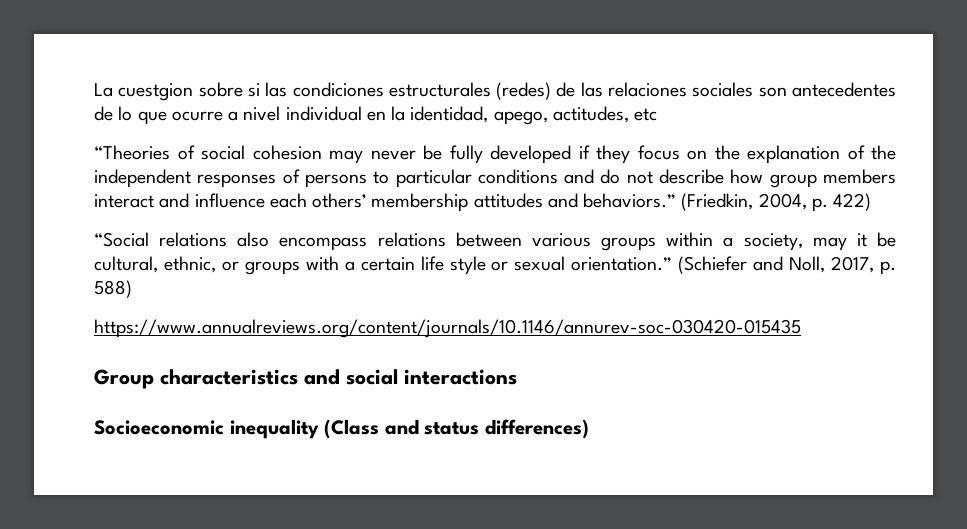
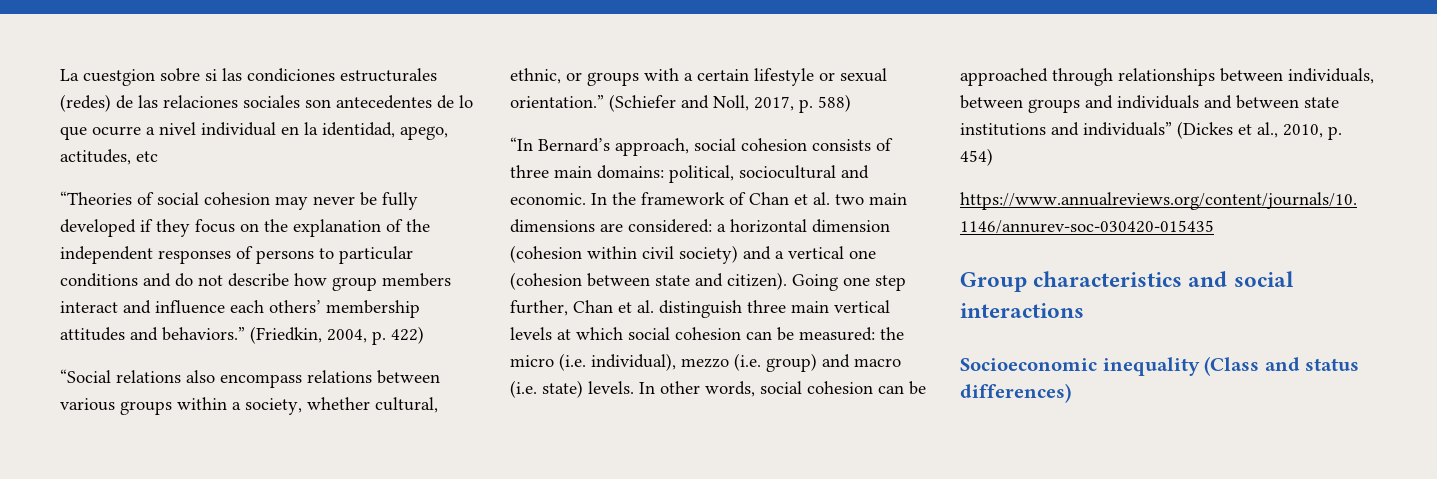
- “Social relations also encompass relations between various groups within a society, may it be cultural, ethnic, or groups with a certain life style or sexual orientation.”
+ “Social relations also encompass relations between various groups within a society, whether cultural, ethnic, or groups with a certain lifestyle or sexual orientation.”
+ “In Bernard’s approach, social cohesion consists of three main domains: political, sociocultural and economic. In the framework of Chan et al. two main dimensions are considered: a horizontal dimension (cohesion within civil society) and a vertical one (cohesion between state and citizen). Going one step further, Chan et al. distinguish three main vertical levels at which social cohesion can be measured: the micro (i.e. individual), mezzo (i.e. group) and macro (i.e. state) levels. In other words, social cohesion can be approached through relationships between individuals, between groups and individuals and between state institutions and individuals” (Dickes et al., 2010, p. 454)

